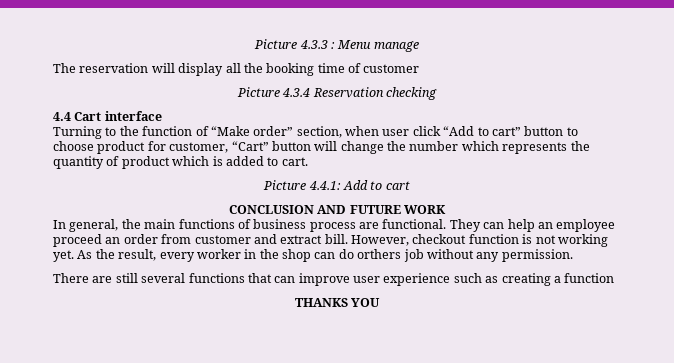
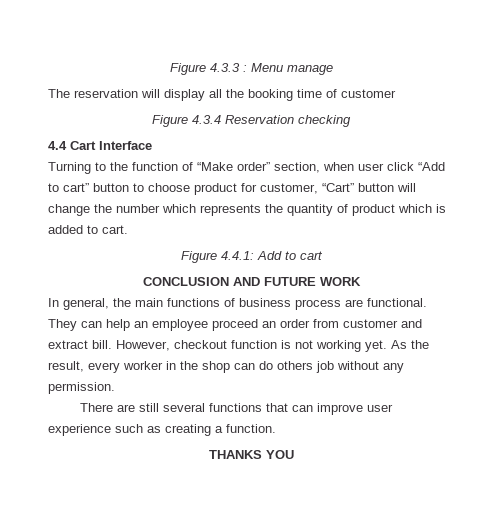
- Picture 4.3.3 : Menu manage
+ Figure 4.3.3 : Menu manage
- Picture 4.3.4 Reservation checking
+ Figure 4.3.4 Reservation checking
- 4.4 Cart interface
+ 4.4 Cart Interface
- Picture 4.4.1: Add to cart
+ Figure 4.4.1: Add to cart
- As the result, every worker in the shop can do orthers job without any permission.
+ As the result, every worker in the shop can do others job without any permission.
- There are still several functions that can improve user experience such as creating a function
+ There are still several functions that can improve user experience such as creating a function.

